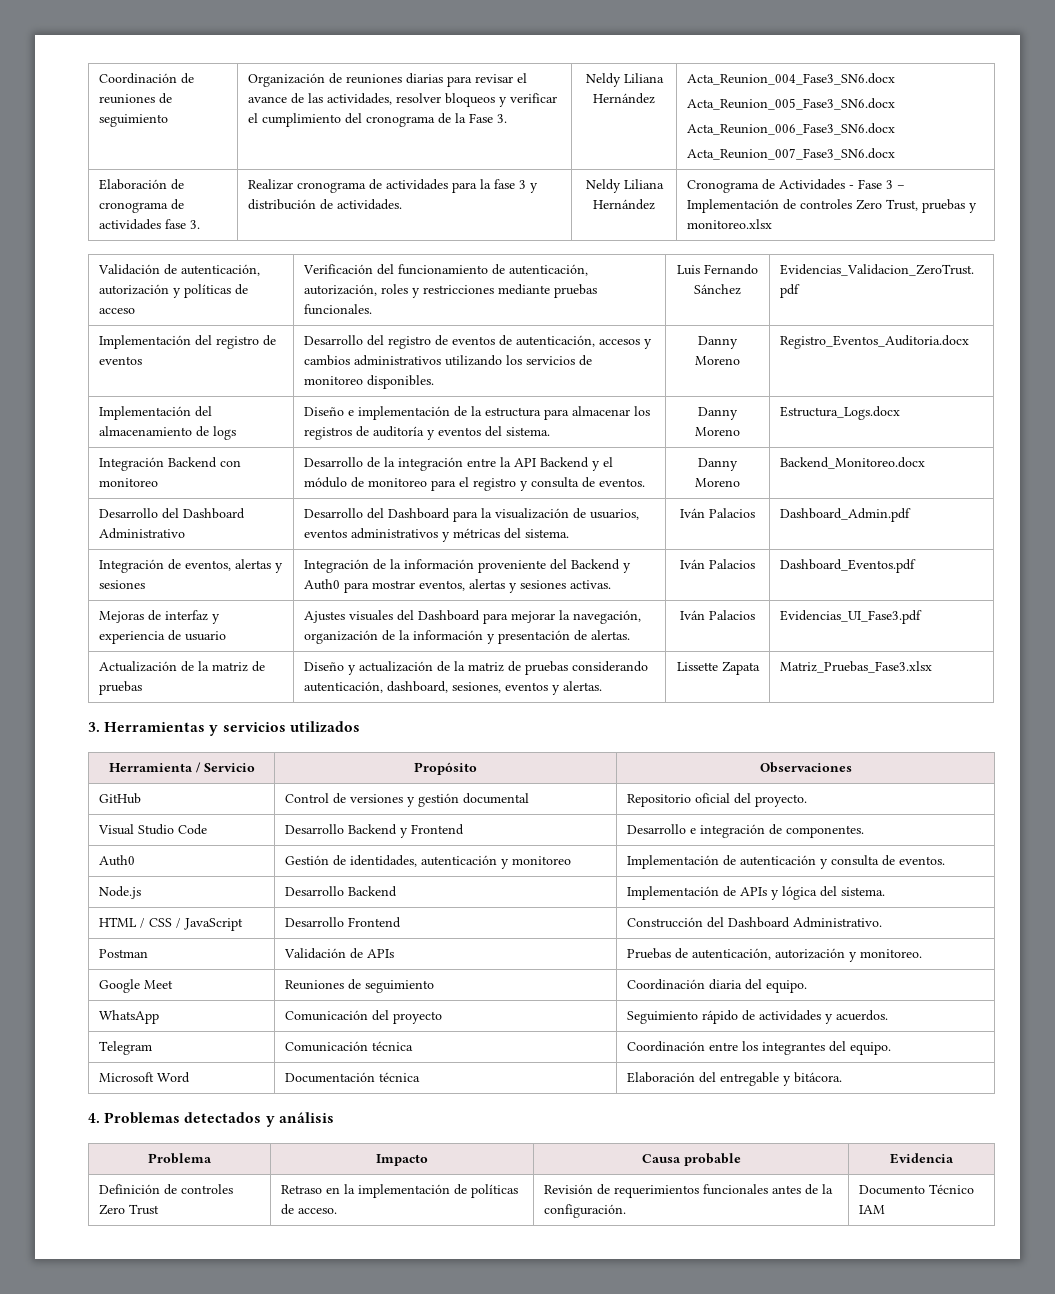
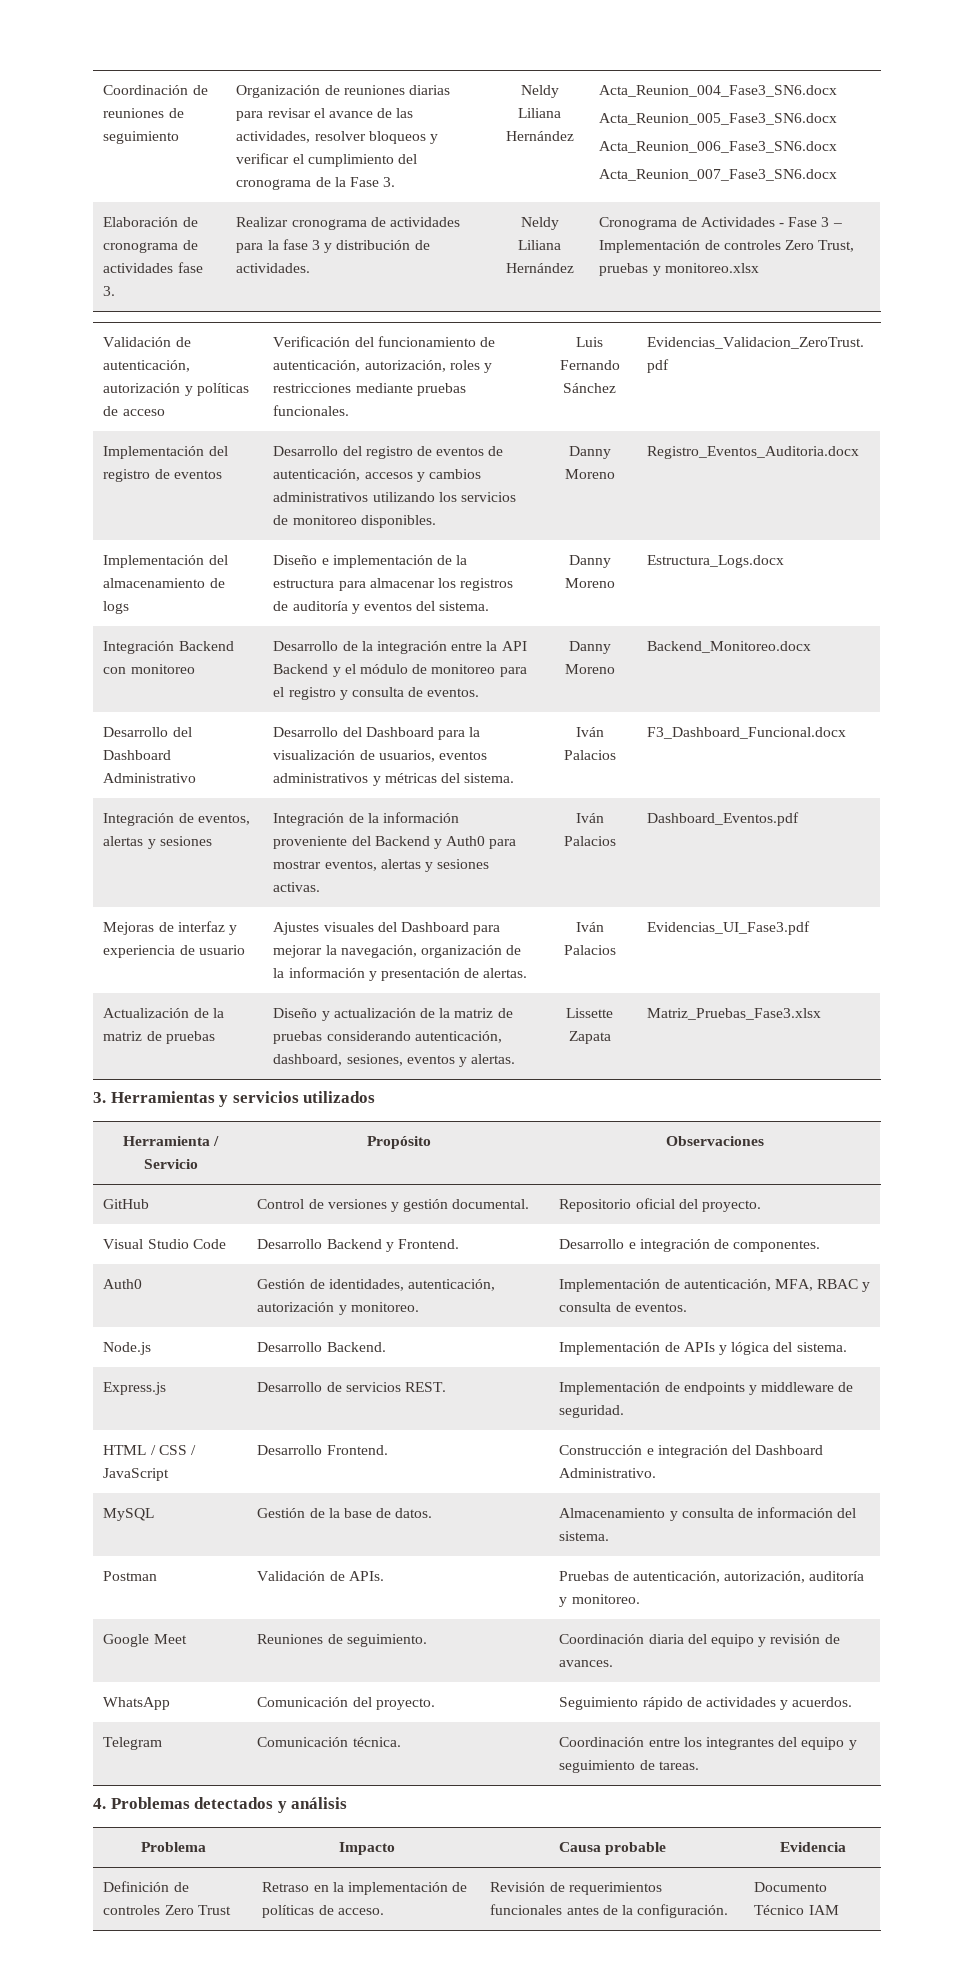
- Desarrollo del Dashboard Administrativo | Desarrollo del Dashboard para la visualización de usuarios, eventos administrativos y métricas del sistema. | Iván Palacios | Dashboard_Admin.pdf
+ Desarrollo del Dashboard Administrativo | Desarrollo del Dashboard para la visualización de usuarios, eventos administrativos y métricas del sistema. | Iván Palacios | F3_Dashboard_Funcional.docx
- GitHub | Control de versiones y gestión documental | Repositorio oficial del proyecto.
+ GitHub | Control de versiones y gestión documental. | Repositorio oficial del proyecto.
- Visual Studio Code | Desarrollo Backend y Frontend | Desarrollo e integración de componentes.
+ Visual Studio Code | Desarrollo Backend y Frontend. | Desarrollo e integración de componentes.
- Auth0 | Gestión de identidades, autenticación y monitoreo | Implementación de autenticación y consulta de eventos.
+ Auth0 | Gestión de identidades, autenticación, autorización y monitoreo. | Implementación de autenticación, MFA, RBAC y consulta de eventos.
- Node.js | Desarrollo Backend | Implementación de APIs y lógica del sistema.
+ Node.js | Desarrollo Backend. | Implementación de APIs y lógica del sistema.
+ Express.js | Desarrollo de servicios REST. | Implementación de endpoints y middleware de seguridad.
- HTML / CSS / JavaScript | Desarrollo Frontend | Construcción del Dashboard Administrativo.
+ HTML / CSS / JavaScript | Desarrollo Frontend. | Construcción e integración del Dashboard Administrativo.
+ MySQL | Gestión de la base de datos. | Almacenamiento y consulta de información del sistema.
- Postman | Validación de APIs | Pruebas de autenticación, autorización y monitoreo.
+ Postman | Validación de APIs. | Pruebas de autenticación, autorización, auditoría y monitoreo.
- Google Meet | Reuniones de seguimiento | Coordinación diaria del equipo.
+ Google Meet | Reuniones de seguimiento. | Coordinación diaria del equipo y revisión de avances.
- WhatsApp | Comunicación del proyecto | Seguimiento rápido de actividades y acuerdos.
+ WhatsApp | Comunicación del proyecto. | Seguimiento rápido de actividades y acuerdos.
- Telegram | Comunicación técnica | Coordinación entre los integrantes del equipo.
- Microsoft Word | Documentación técnica | Elaboración del entregable y bitácora.
+ Telegram | Comunicación técnica. | Coordinación entre los integrantes del equipo y seguimiento de tareas.

